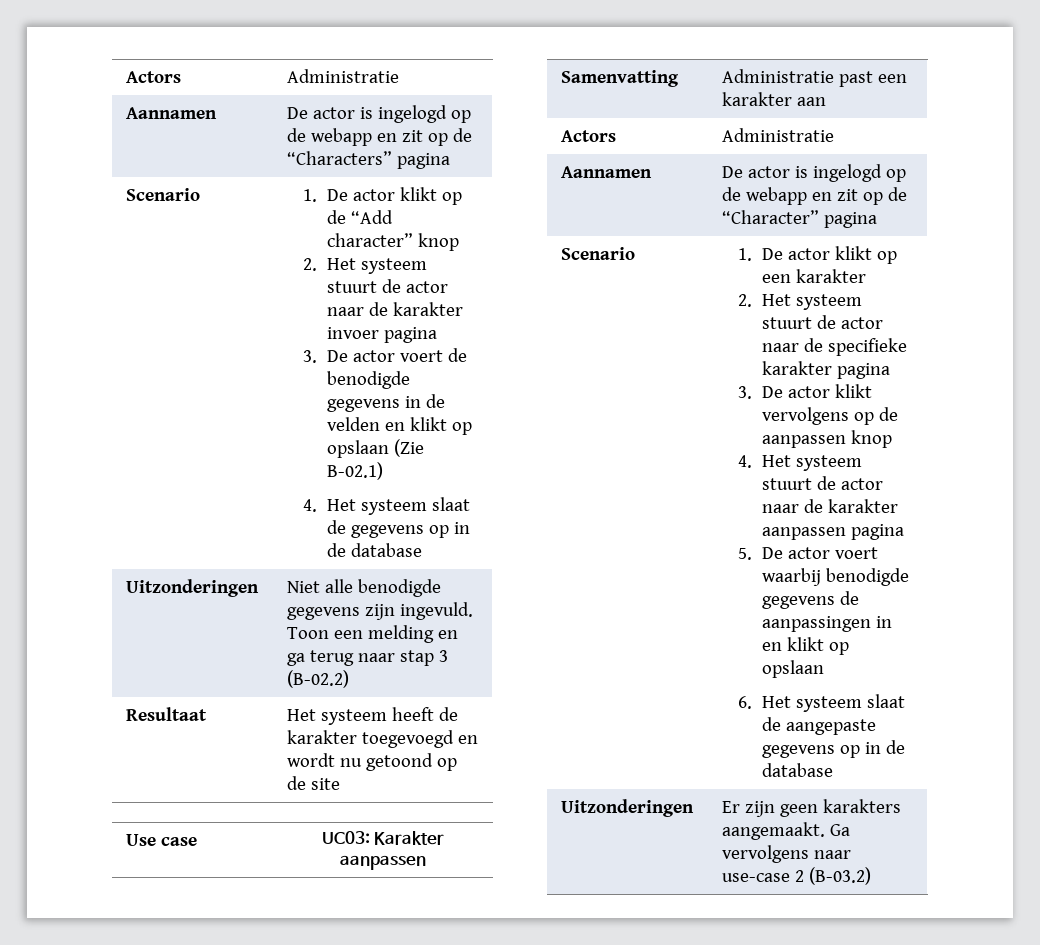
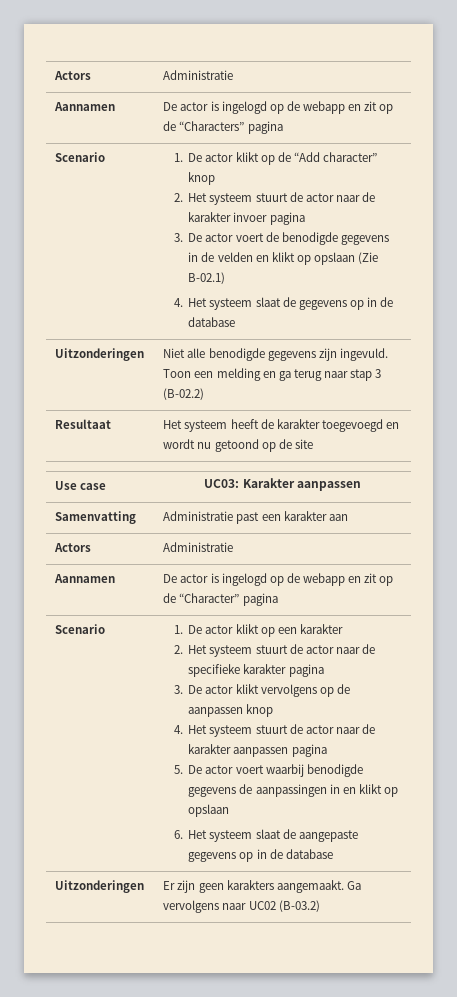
- Uitzonderingen | Er zijn geen karakters aangemaakt. Ga vervolgens naar use-case 2 (B-03.2)
+ Uitzonderingen | Er zijn geen karakters aangemaakt. Ga vervolgens naar UC02 (B-03.2)

